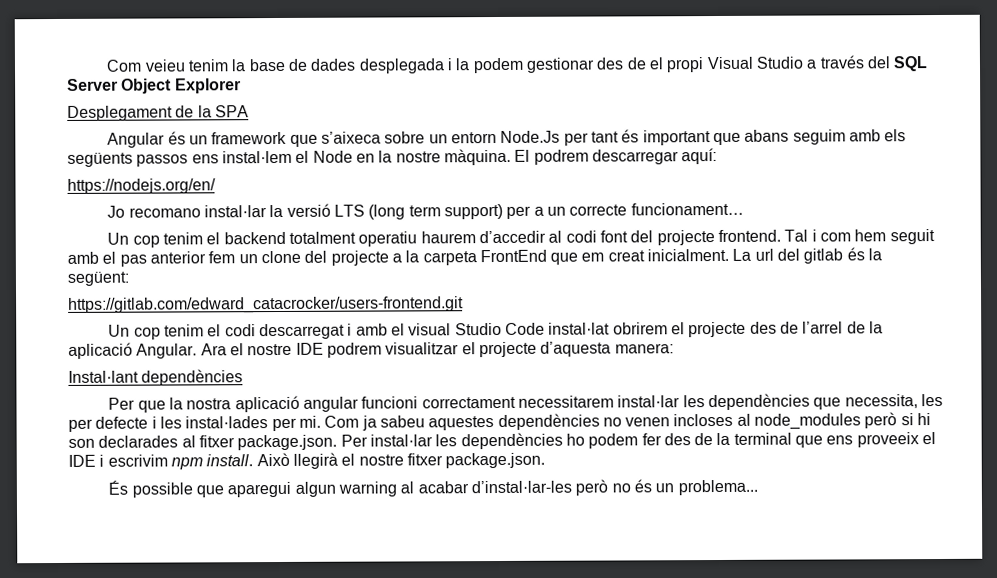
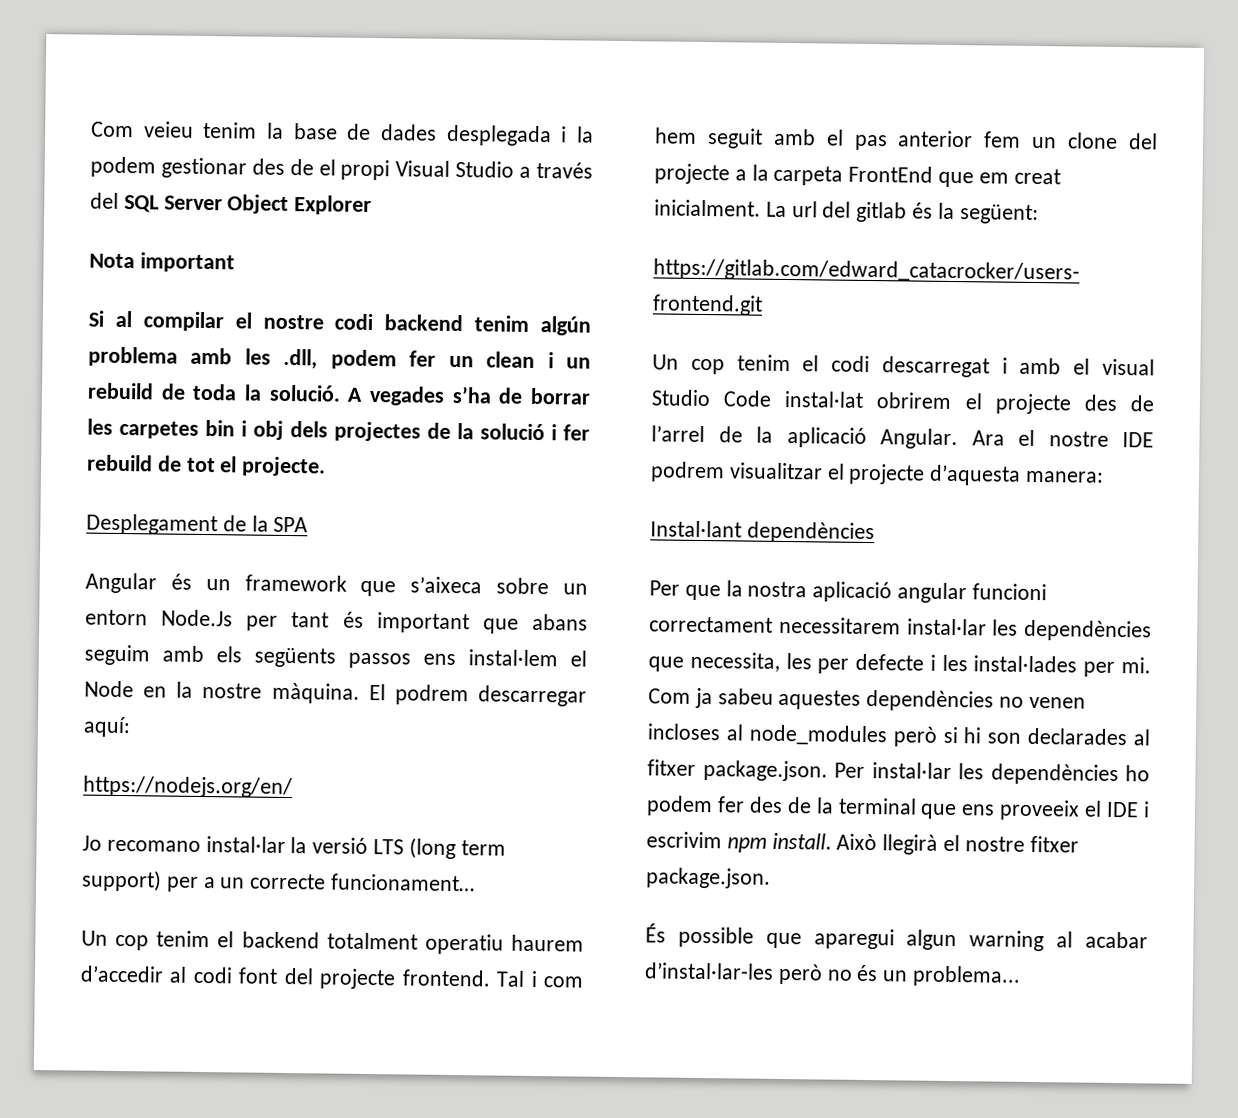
+ Nota important
+ Si al compilar el nostre codi backend tenim algún problema amb les .dll, podem fer un clean i un rebuild de toda la solució. A vegades s’ha de borrar les carpetes bin i obj dels projectes de la solució i fer rebuild de tot el projecte.

